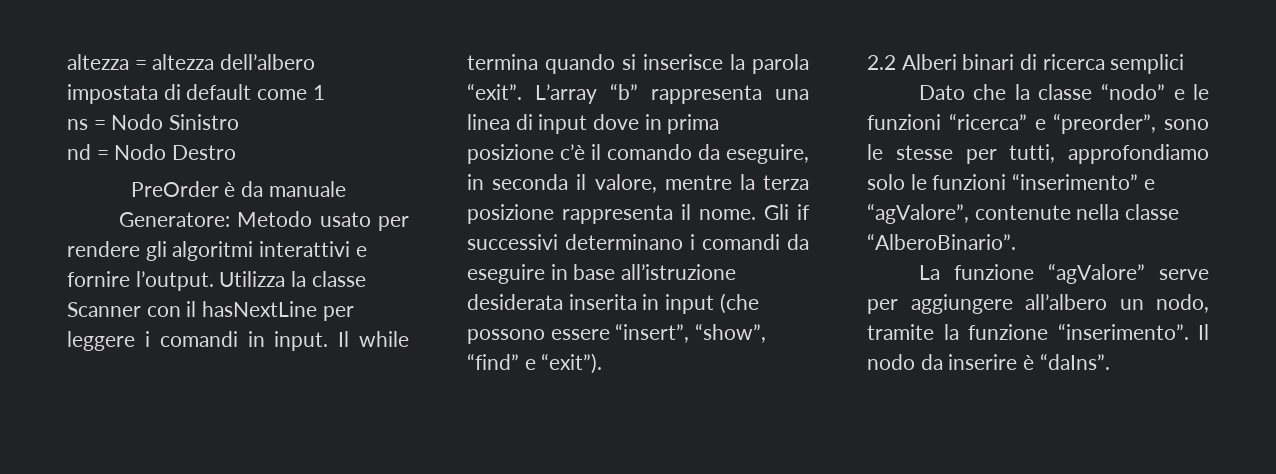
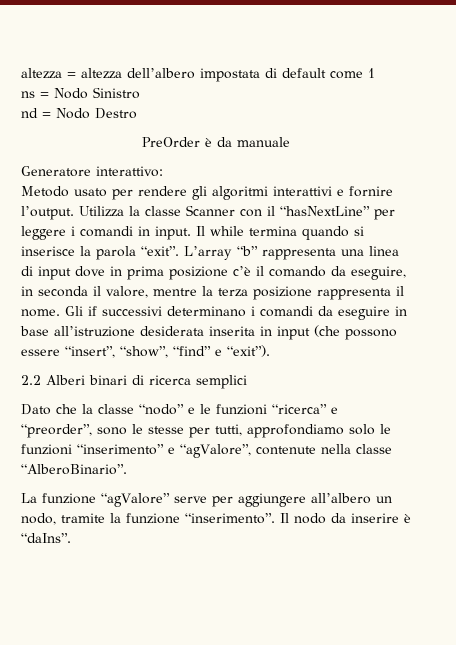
- Generatore: Metodo usato per rendere gli algoritmi interattivi e fornire l’output.
+ Generatore interattivo:
+ Metodo usato per rendere gli algoritmi interattivi e fornire l’output.
- Utilizza la classe Scanner con il hasNextLine per leggere i comandi in input.
+ Utilizza la classe Scanner con il “hasNextLine” per leggere i comandi in input.

